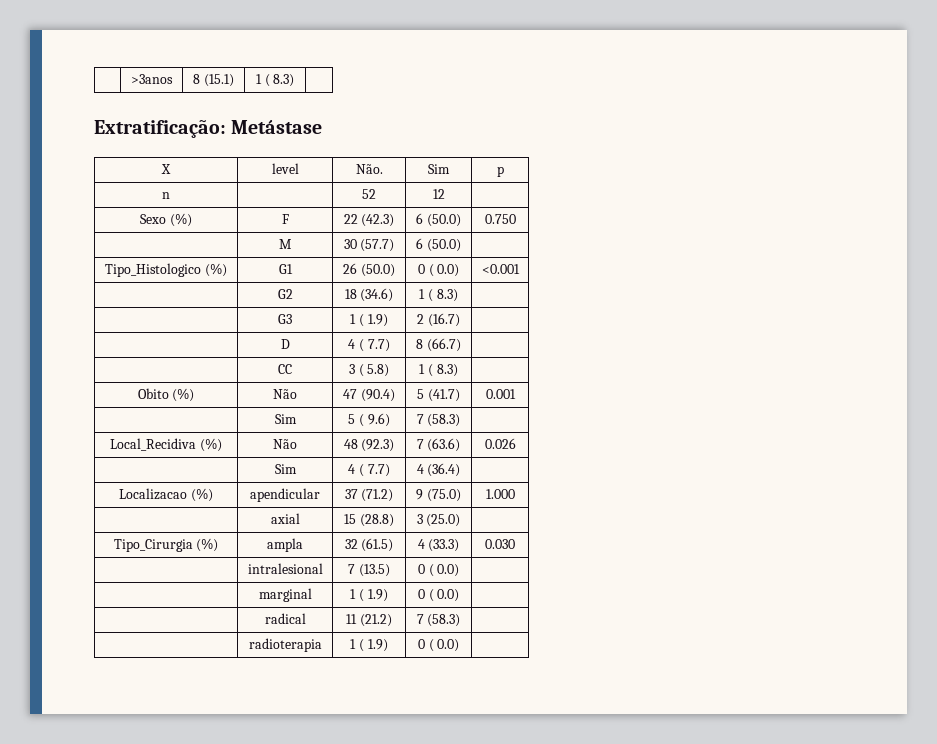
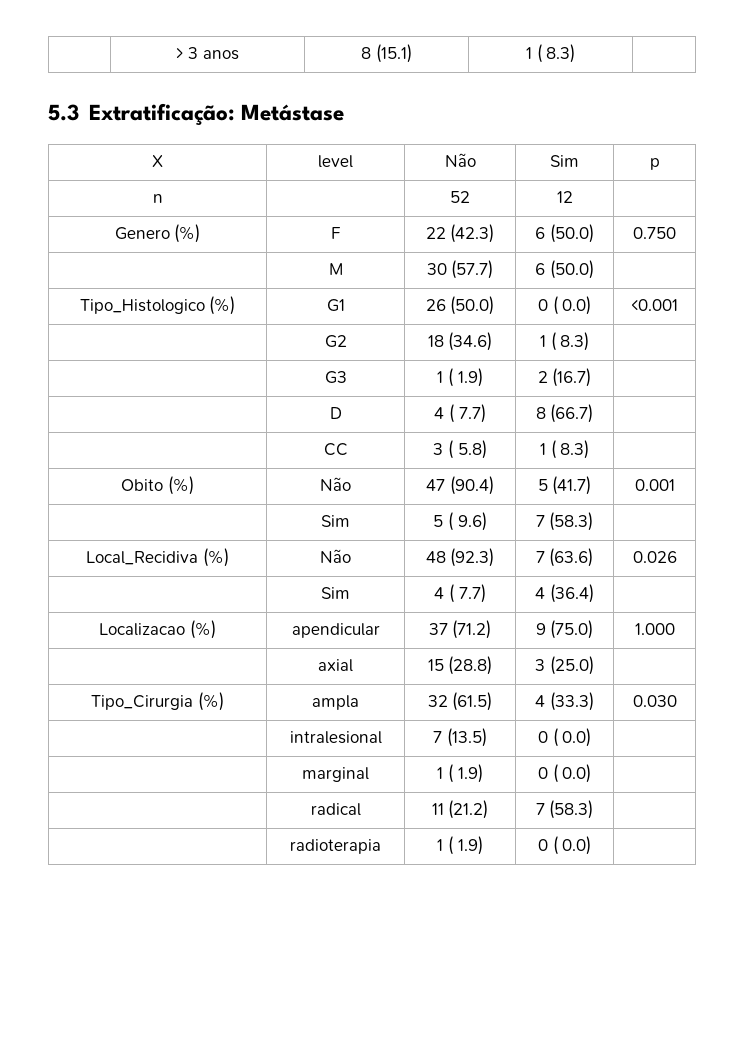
- | >3anos | 8 (15.1) | 1 ( 8.3) |
+ | > 3 anos | 8 (15.1) | 1 ( 8.3) |
- Extratificação: Metástase
+ 5.3 Extratificação: Metástase
- X | level | Não. | Sim | p
+ X | level | Não | Sim | p
- Sexo (%) | F | 22 (42.3) | 6 (50.0) | 0.750
+ Genero (%) | F | 22 (42.3) | 6 (50.0) | 0.750

